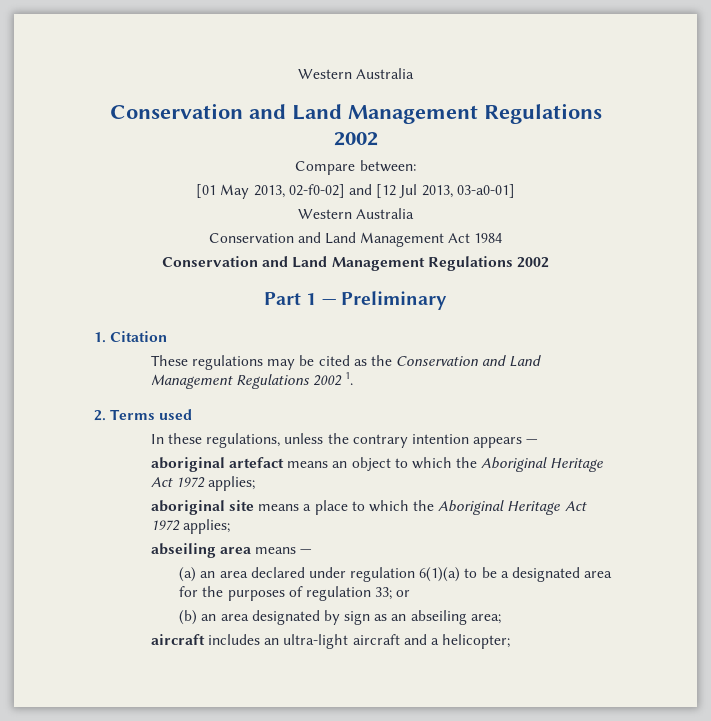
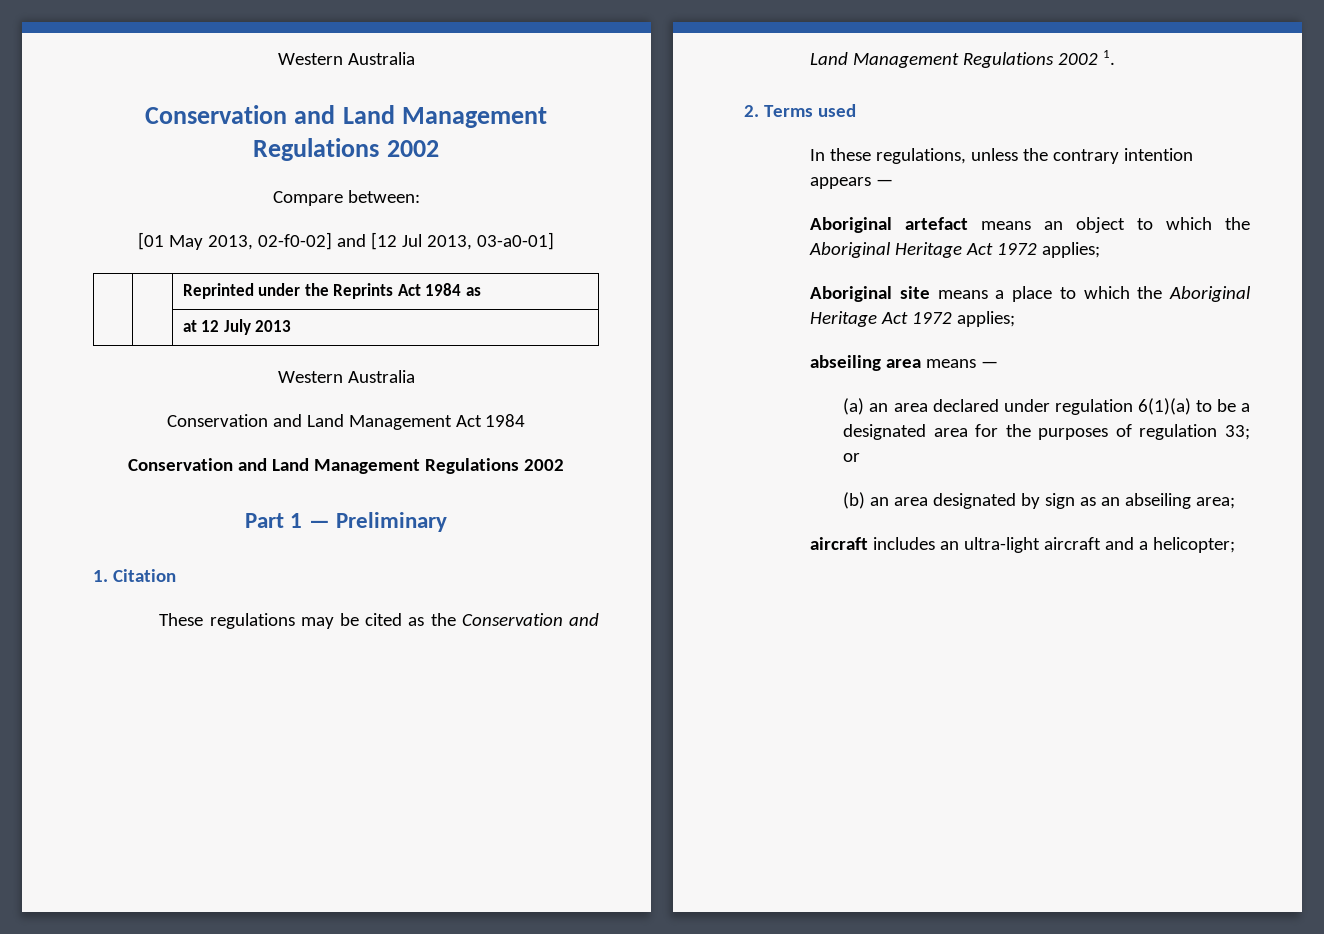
+ | | Reprinted under the Reprints Act 1984 as
+ | | at 12 July 2013
- aboriginal artefact means an object to which the Aboriginal Heritage Act 1972 applies;
+ Aboriginal artefact means an object to which the Aboriginal Heritage Act 1972 applies;
- aboriginal site means a place to which the Aboriginal Heritage Act 1972 applies;
+ Aboriginal site means a place to which the Aboriginal Heritage Act 1972 applies;

